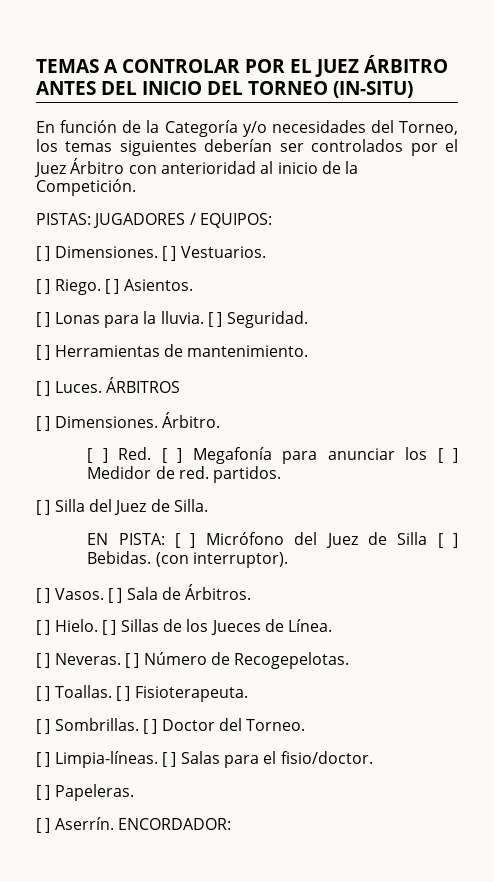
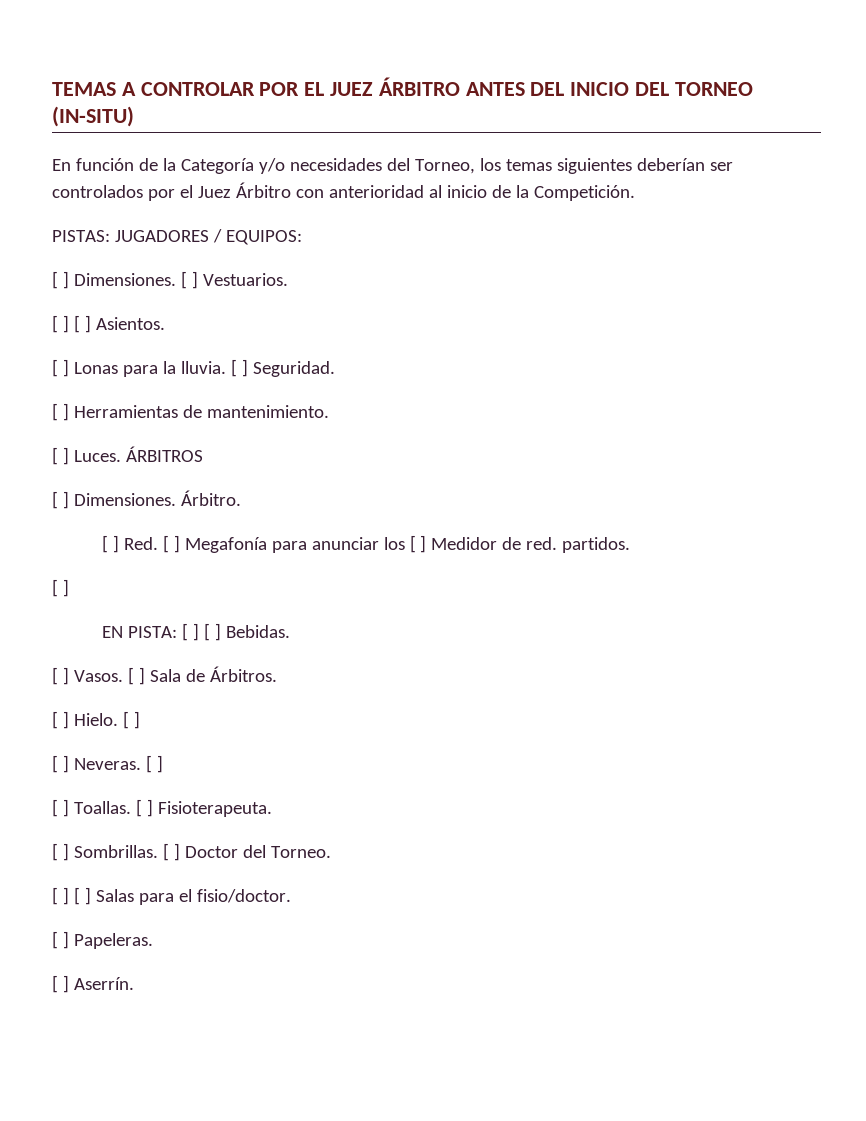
- [ ] Riego. [ ] Asientos.
+ [ ] [ ] Asientos.
  [ ] Red. [ ] Megafonía para anunciar los [ ] Medidor de red. partidos.
- [ ] Silla del Juez de Silla.
+ [ ]
- EN PISTA: [ ] Micrófono del Juez de Silla [ ] Bebidas. (con interruptor).
+ EN PISTA: [ ] [ ] Bebidas.
- [ ] Hielo. [ ] Sillas de los Jueces de Línea.
+ [ ] Hielo. [ ]
- [ ] Neveras. [ ] Número de Recogepelotas.
+ [ ] Neveras. [ ]
- [ ] Limpia-líneas. [ ] Salas para el fisio/doctor.
+ [ ] [ ] Salas para el fisio/doctor.
- ENCORDADOR:

